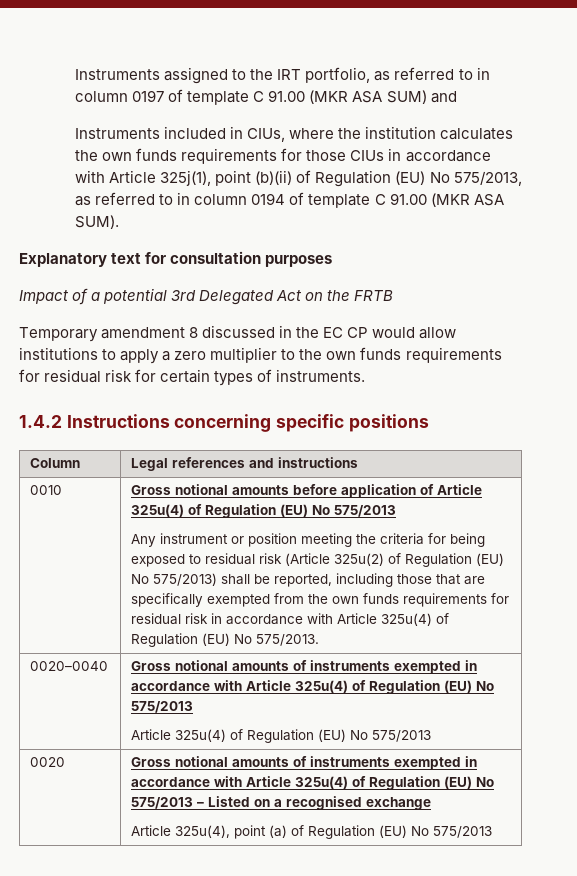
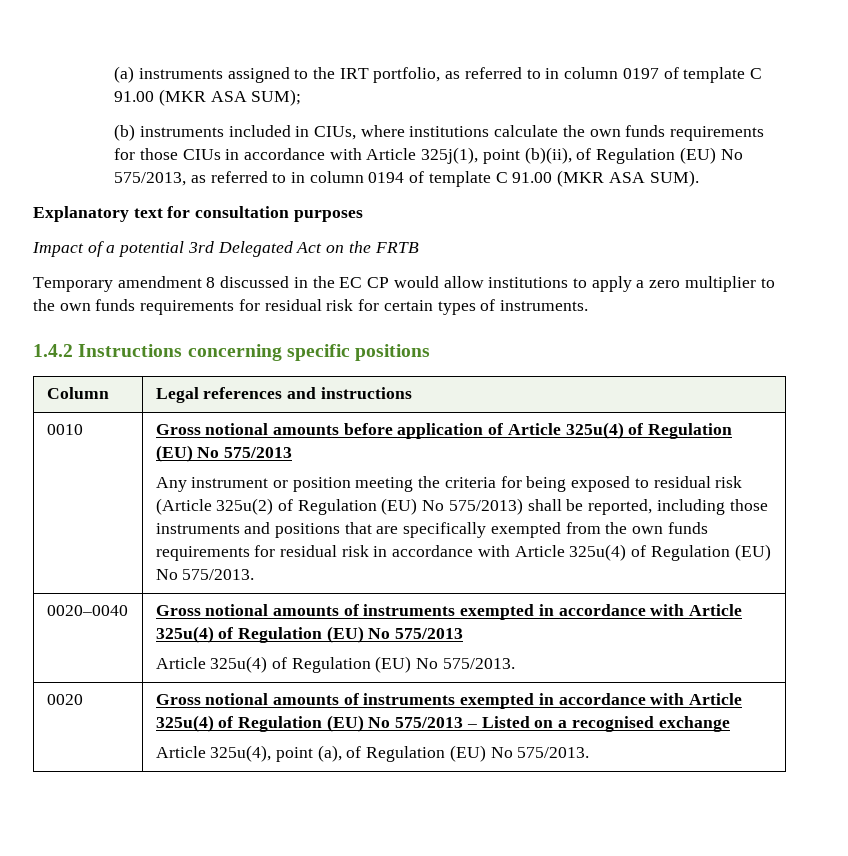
- Instruments assigned to the IRT portfolio, as referred to in column 0197 of template C 91.00 (MKR ASA SUM) and
- Instruments included in CIUs, where the institution calculates the own funds requirements for those CIUs in accordance with Article 325j(1), point (b)(ii) of Regulation (EU) No 575/2013, as referred to in column 0194 of template C 91.00 (MKR ASA SUM).
+ (a) instruments assigned to the IRT portfolio, as referred to in column 0197 of template C 91.00 (MKR ASA SUM);
+ (b) instruments included in CIUs, where institutions calculate the own funds requirements for those CIUs in accordance with Article 325j(1), point (b)(ii), of Regulation (EU) No 575/2013, as referred to in column 0194 of template C 91.00 (MKR ASA SUM).
- Any instrument or position meeting the criteria for being exposed to residual risk (Article 325u(2) of Regulation (EU) No 575/2013) shall be reported, including those that are specifically exempted from the own funds requirements for residual risk in accordance with Article 325u(4) of Regulation (EU) No 575/2013.
+ Any instrument or position meeting the criteria for being exposed to residual risk (Article 325u(2) of Regulation (EU) No 575/2013) shall be reported, including those instruments and positions that are specifically exempted from the own funds requirements for residual risk in accordance with Article 325u(4) of Regulation (EU) No 575/2013.
  0020–0040 | Gross notional amounts of instruments exempted in accordance with Article 325u(4) of Regulation (EU) No 575/2013
- Article 325u(4) of Regulation (EU) No 575/2013
+ Article 325u(4) of Regulation (EU) No 575/2013.
  0020 | Gross notional amounts of instruments exempted in accordance with Article 325u(4) of Regulation (EU) No 575/2013 – Listed on a recognised exchange
- Article 325u(4), point (a) of Regulation (EU) No 575/2013
+ Article 325u(4), point (a), of Regulation (EU) No 575/2013.

